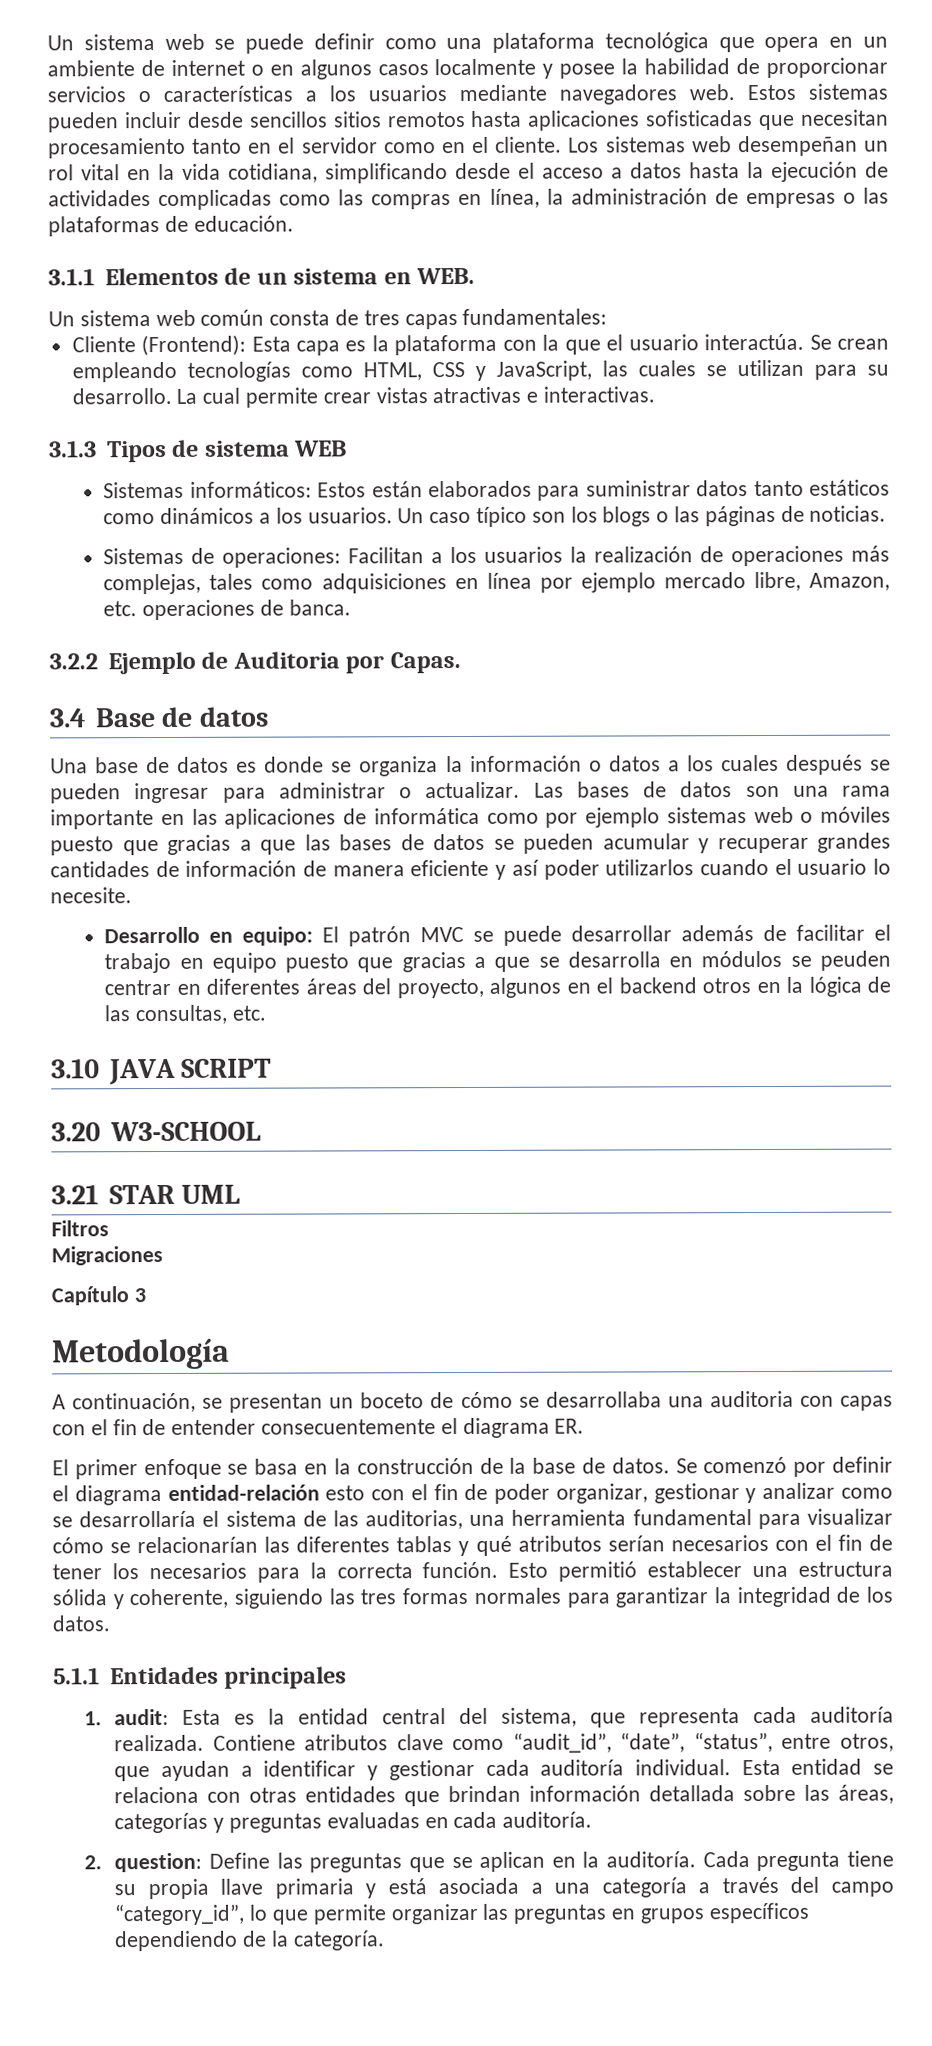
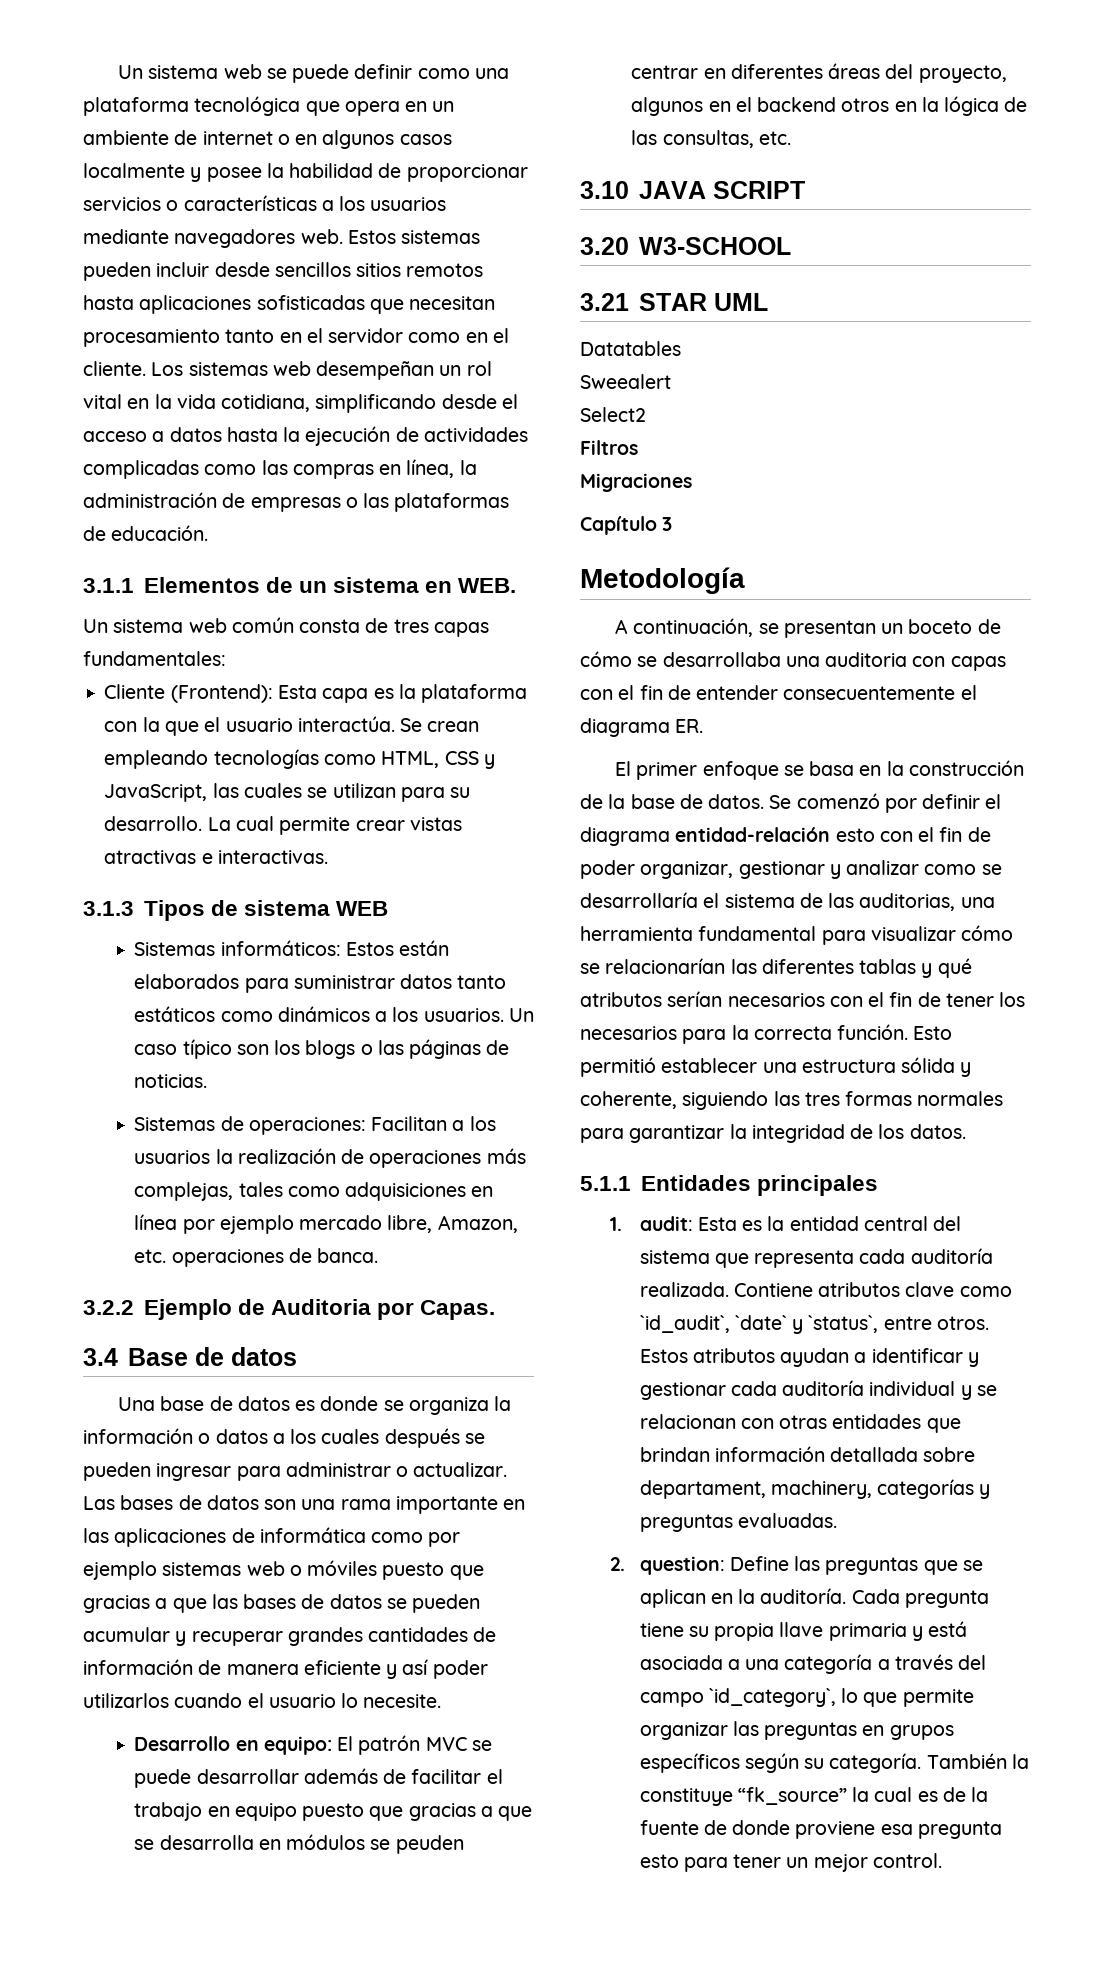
+ Datatables
+ Sweealert
+ Select2
- 1. audit: Esta es la entidad central del sistema, que representa cada auditoría realizada.
+ 1. audit: Esta es la entidad central del sistema que representa cada auditoría realizada.
- Contiene atributos clave como “audit_id”, “date”, “status”, entre otros, que ayudan a identificar y gestionar cada auditoría individual. Esta entidad se relaciona con otras entidades que brindan información detallada sobre las áreas, categorías y preguntas evaluadas en cada auditoría.
+ Contiene atributos clave como `id_audit`, `date` y `status`, entre otros. Estos atributos ayudan a identificar y gestionar cada auditoría individual y se relacionan con otras entidades que brindan información detallada sobre departament, machinery, categorías y preguntas evaluadas.
- Cada pregunta tiene su propia llave primaria y está asociada a una categoría a través del campo “category_id”, lo que permite organizar las preguntas en grupos específicos dependiendo de la categoría.
+ Cada pregunta tiene su propia llave primaria y está asociada a una categoría a través del campo `id_category`, lo que permite organizar las preguntas en grupos específicos según su categoría. También la constituye “fk_source” la cual es de la fuente de donde proviene esa pregunta esto para tener un mejor control.

